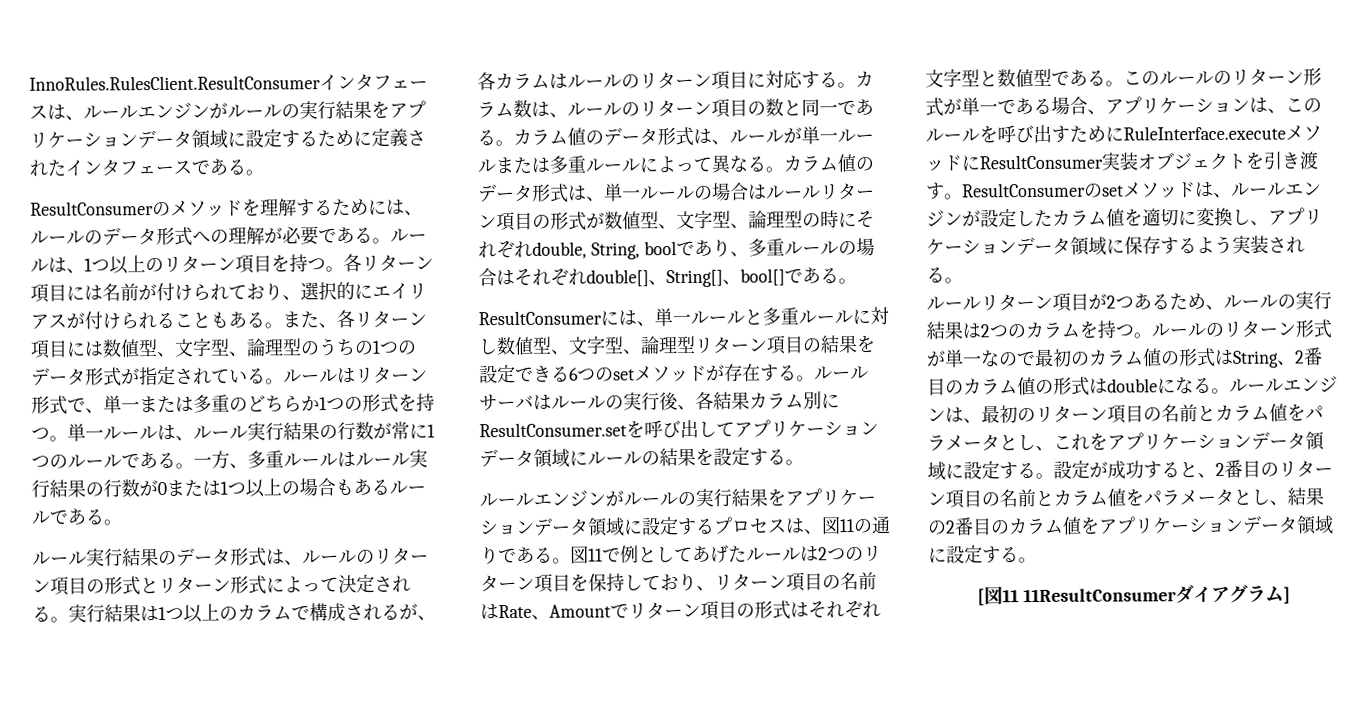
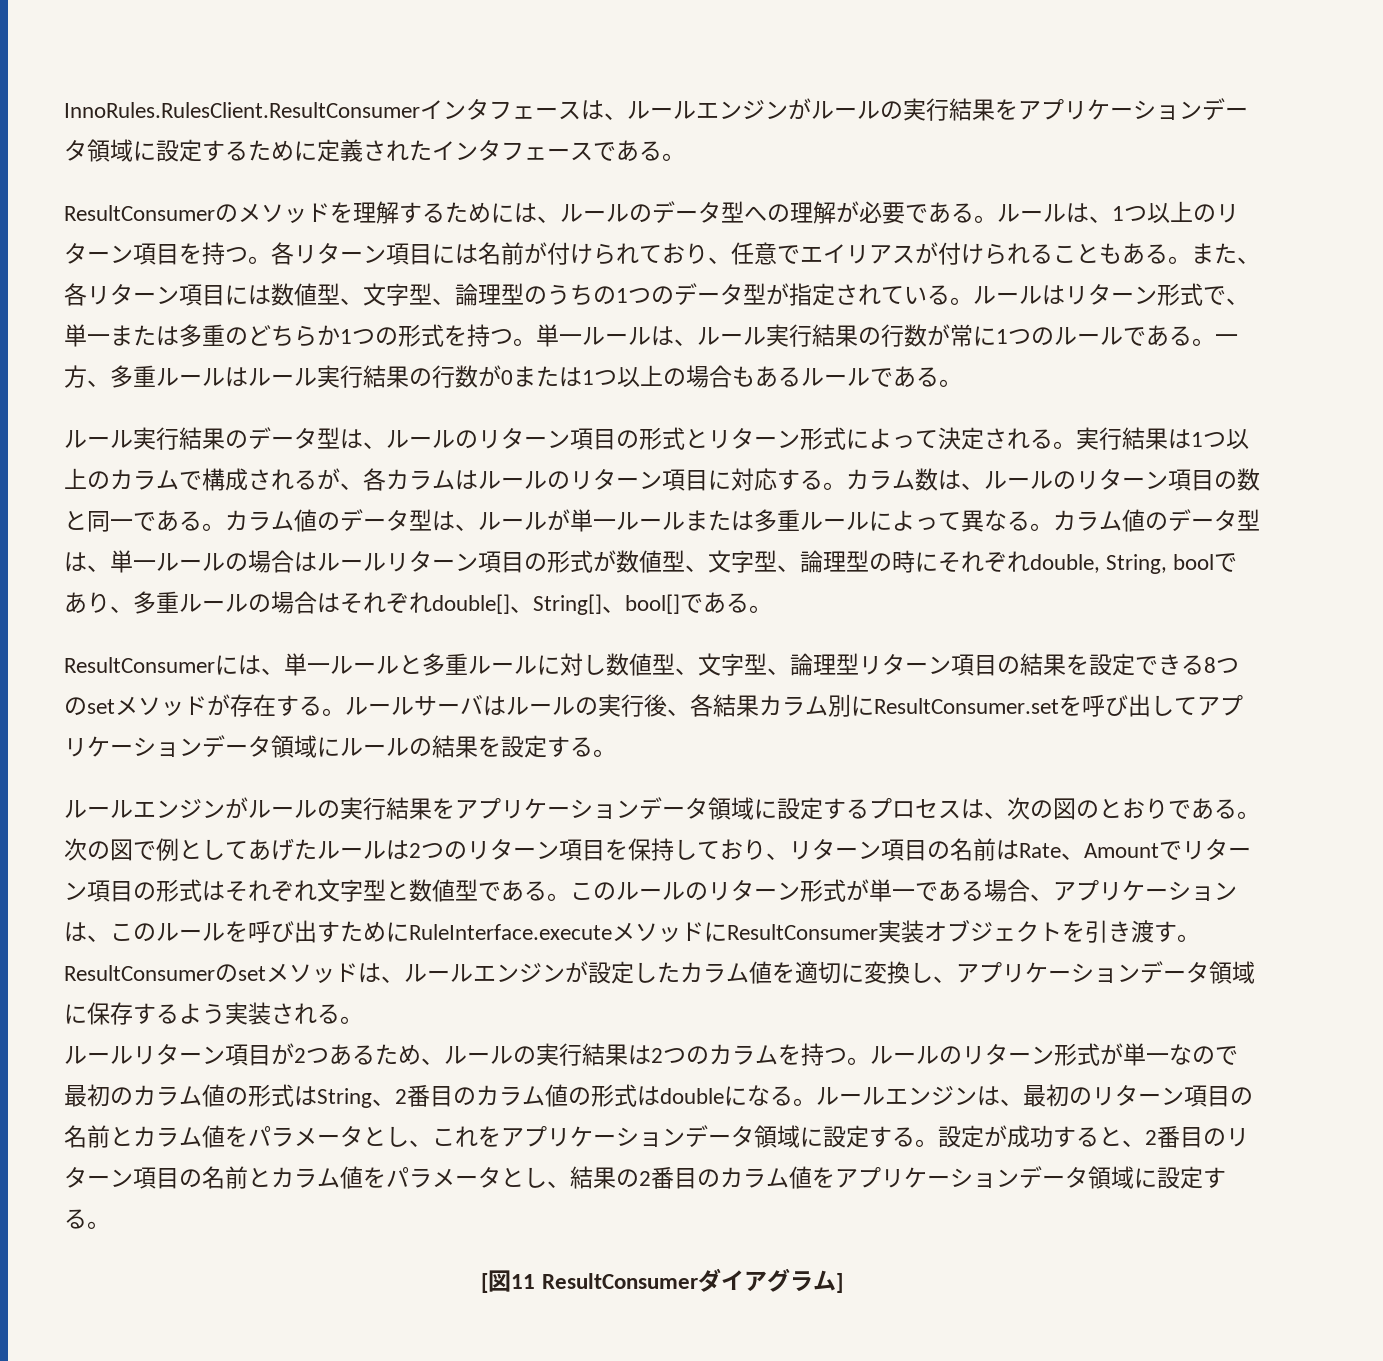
- ResultConsumerのメソッドを理解するためには、ルールのデータ形式への理解が必要である。
+ ResultConsumerのメソッドを理解するためには、ルールのデータ型への理解が必要である。
- 各リターン項目には名前が付けられており、選択的にエイリアスが付けられることもある。
+ 各リターン項目には名前が付けられており、任意でエイリアスが付けられることもある。
- また、各リターン項目には数値型、文字型、論理型のうちの1つのデータ形式が指定されている。
+ また、各リターン項目には数値型、文字型、論理型のうちの1つのデータ型が指定されている。
- ルール実行結果のデータ形式は、ルールのリターン項目の形式とリターン形式によって決定される。
+ ルール実行結果のデータ型は、ルールのリターン項目の形式とリターン形式によって決定される。
- カラム値のデータ形式は、ルールが単一ルールまたは多重ルールによって異なる。
+ カラム値のデータ型は、ルールが単一ルールまたは多重ルールによって異なる。
- カラム値のデータ形式は、単一ルールの場合はルールリターン項目の形式が数値型、文字型、論理型の時にそれぞれdouble, String, boolであり、多重ルールの場合はそれぞれdouble[]、String[]、bool[]である。
+ カラム値のデータ型は、単一ルールの場合はルールリターン項目の形式が数値型、文字型、論理型の時にそれぞれdouble, String, boolであり、多重ルールの場合はそれぞれdouble[]、String[]、bool[]である。
- ResultConsumerには、単一ルールと多重ルールに対し数値型、文字型、論理型リターン項目の結果を設定できる6つのsetメソッドが存在する。
+ ResultConsumerには、単一ルールと多重ルールに対し数値型、文字型、論理型リターン項目の結果を設定できる8つのsetメソッドが存在する。
- ルールエンジンがルールの実行結果をアプリケーションデータ領域に設定するプロセスは、図11の通りである。
+ ルールエンジンがルールの実行結果をアプリケーションデータ領域に設定するプロセスは、次の図のとおりである。
- 図11で例としてあげたルールは2つのリターン項目を保持しており、リターン項目の名前はRate、Amountでリターン項目の形式はそれぞれ文字型と数値型である。
+ 次の図で例としてあげたルールは2つのリターン項目を保持しており、リターン項目の名前はRate、Amountでリターン項目の形式はそれぞれ文字型と数値型である。
- [図11 11ResultConsumerダイアグラム]
+ [図11 ResultConsumerダイアグラム]

